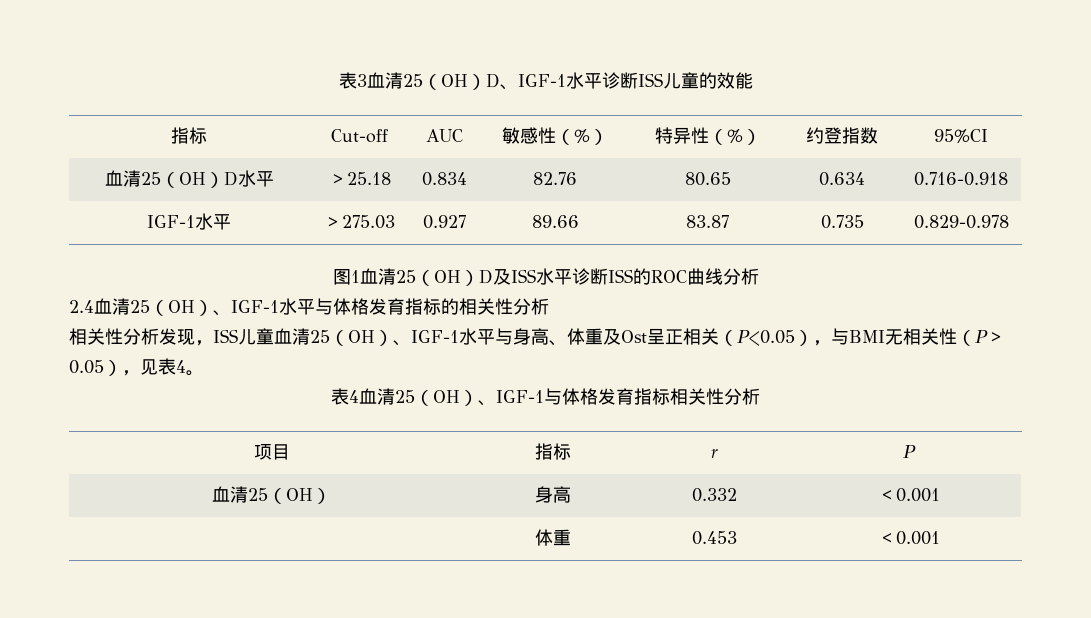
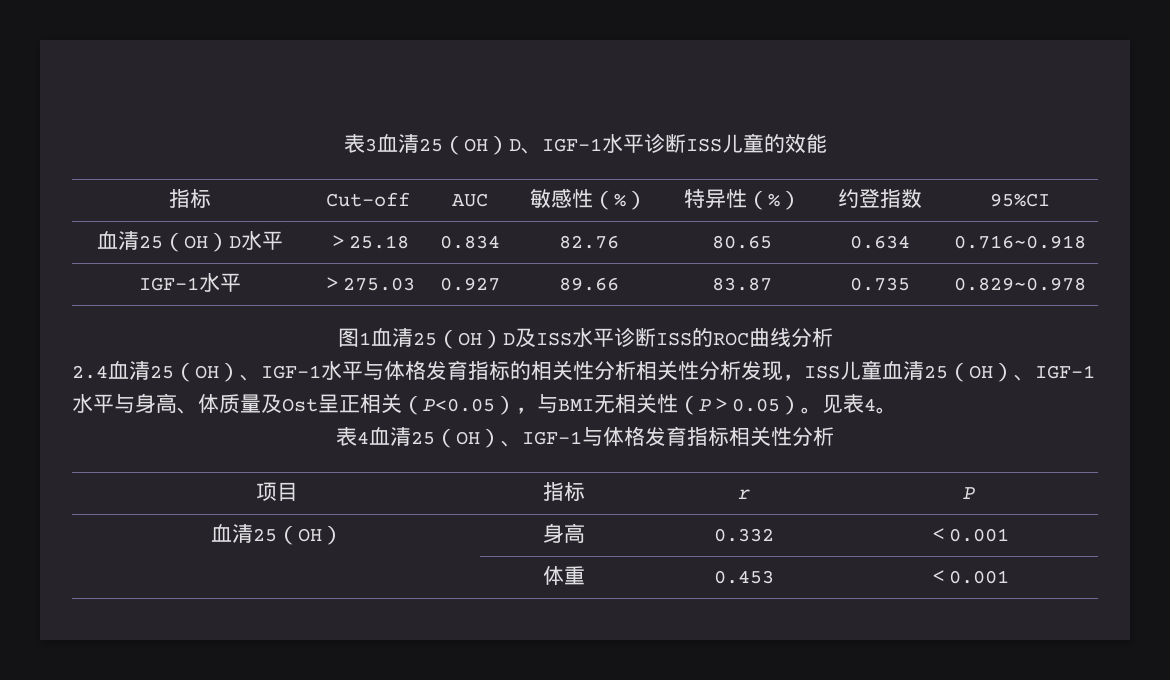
- 血清25（OH）D水平 | ＞25.18 | 0.834 | 82.76 | 80.65 | 0.634 | 0.716-0.918
+ 血清25（OH）D水平 | ＞25.18 | 0.834 | 82.76 | 80.65 | 0.634 | 0.716~0.918
- IGF-1水平 | ＞275.03 | 0.927 | 89.66 | 83.87 | 0.735 | 0.829-0.978
+ IGF-1水平 | ＞275.03 | 0.927 | 89.66 | 83.87 | 0.735 | 0.829~0.978
- 2.4血清25（OH）、IGF-1水平与体格发育指标的相关性分析
- 相关性分析发现，ISS儿童血清25（OH）、IGF-1水平与身高、体重及Ost呈正相关（P<0.05），与BMI无相关性（P＞0.05），见表4。
+ 2.4血清25（OH）、IGF-1水平与体格发育指标的相关性分析相关性分析发现，ISS儿童血清25（OH）、IGF-1水平与身高、体质量及Ost呈正相关（P<0.05），与BMI无相关性（P＞0.05）。见表4。

